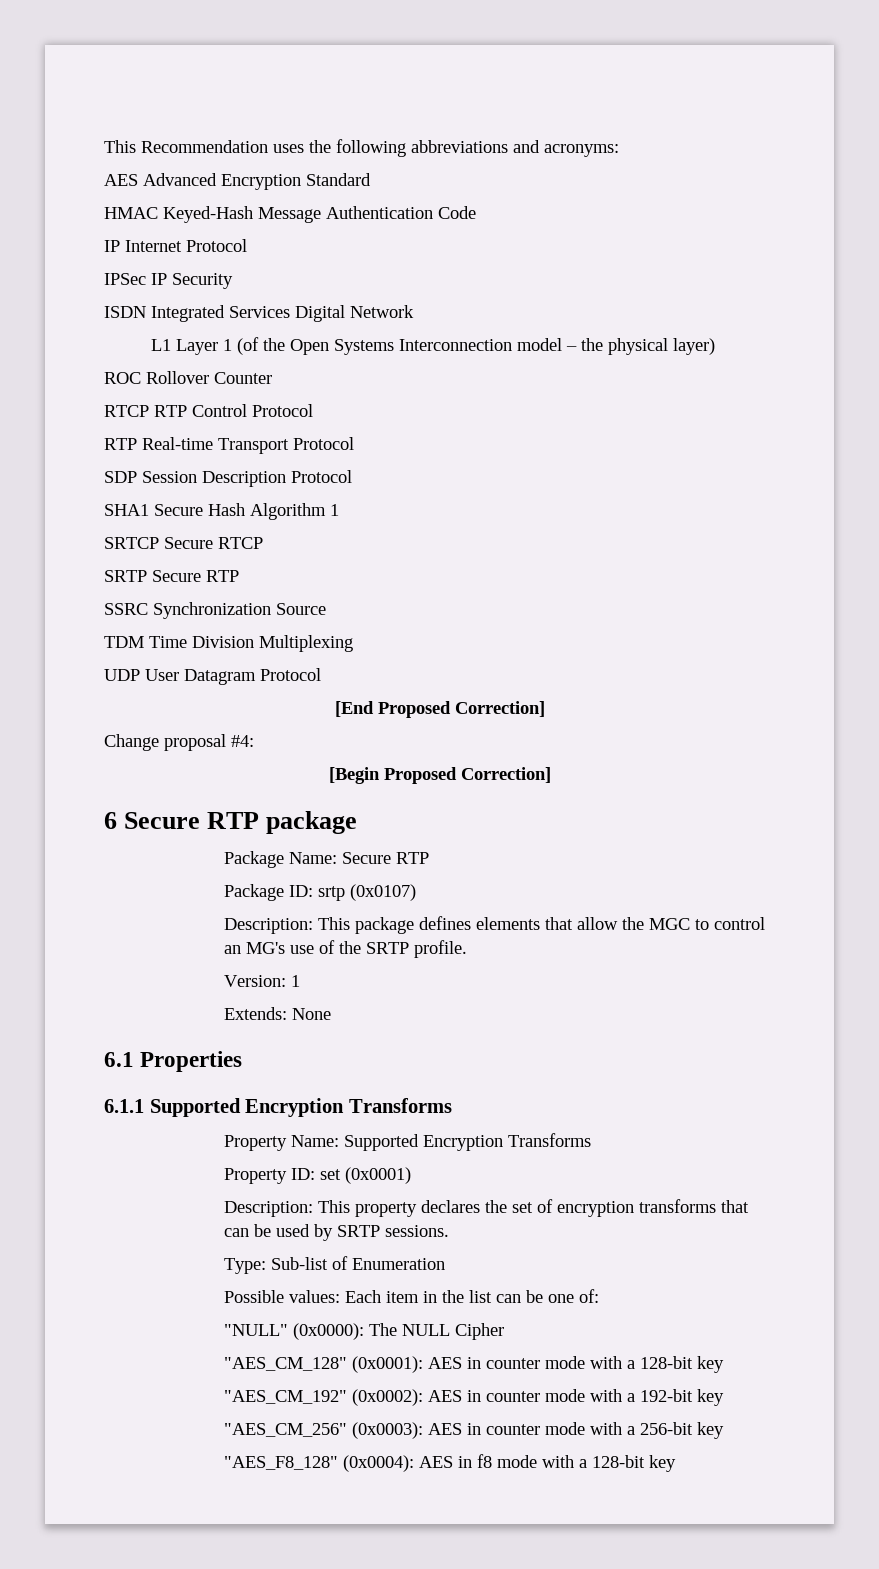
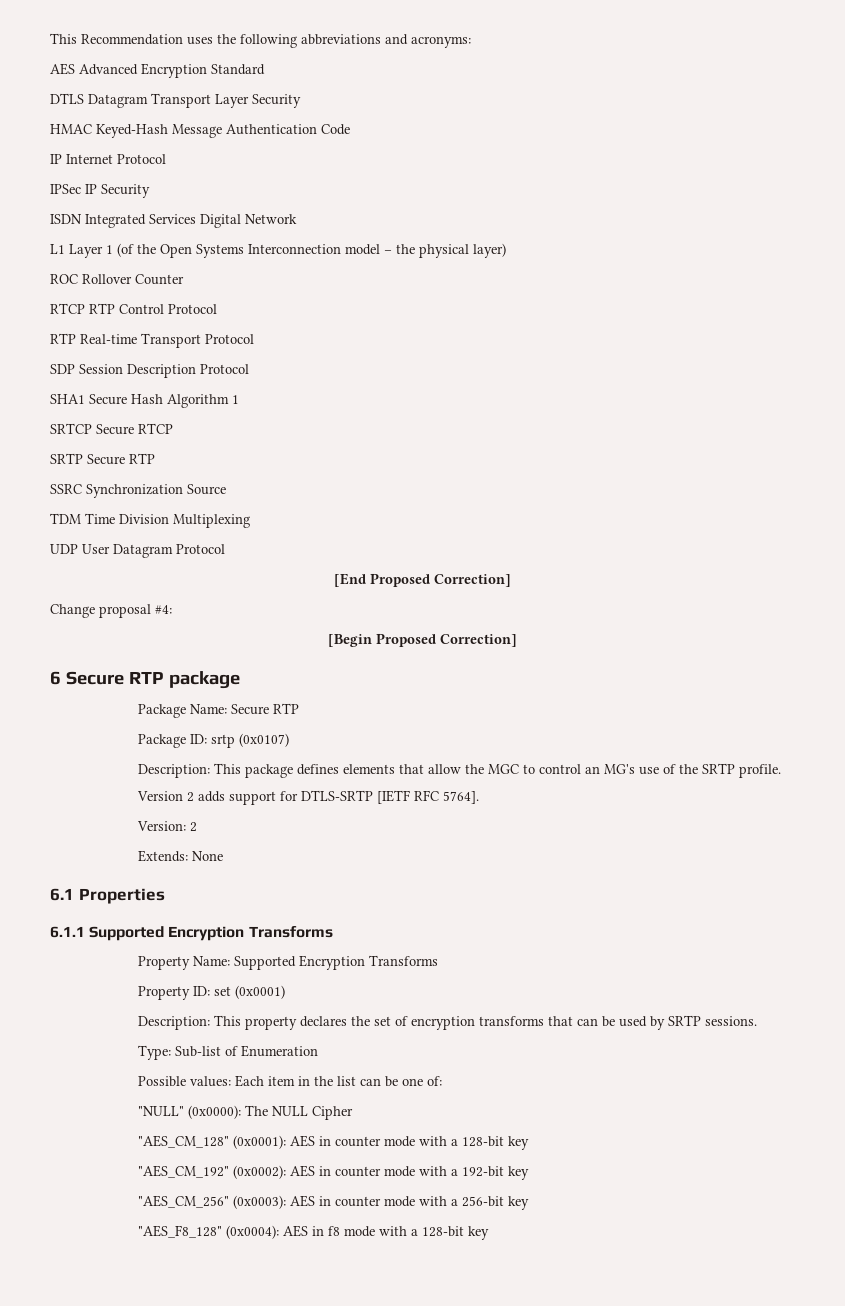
+ DTLS Datagram Transport Layer Security
+ Version 2 adds support for DTLS-SRTP [IETF RFC 5764].
- Version: 1
+ Version: 2

